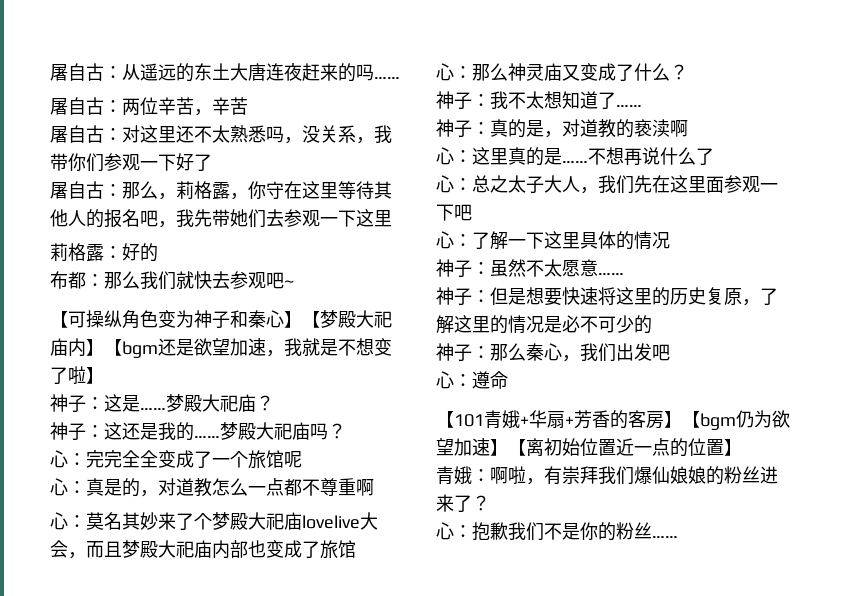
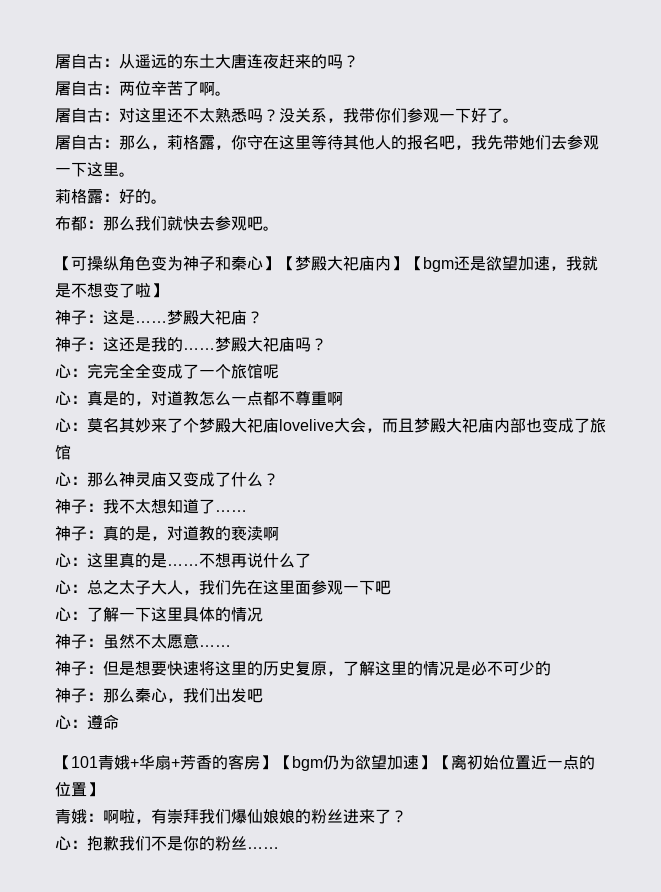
- 屠自古：从遥远的东土大唐连夜赶来的吗……
+ 屠自古：从遥远的东土大唐连夜赶来的吗？
- 屠自古：两位辛苦，辛苦
+ 屠自古：两位辛苦了啊。
- 屠自古：对这里还不太熟悉吗，没关系，我带你们参观一下好了
+ 屠自古：对这里还不太熟悉吗？没关系，我带你们参观一下好了。
- 屠自古：那么，莉格露，你守在这里等待其他人的报名吧，我先带她们去参观一下这里
+ 屠自古：那么，莉格露，你守在这里等待其他人的报名吧，我先带她们去参观一下这里。
- 莉格露：好的
+ 莉格露：好的。
- 布都：那么我们就快去参观吧~
+ 布都：那么我们就快去参观吧。

